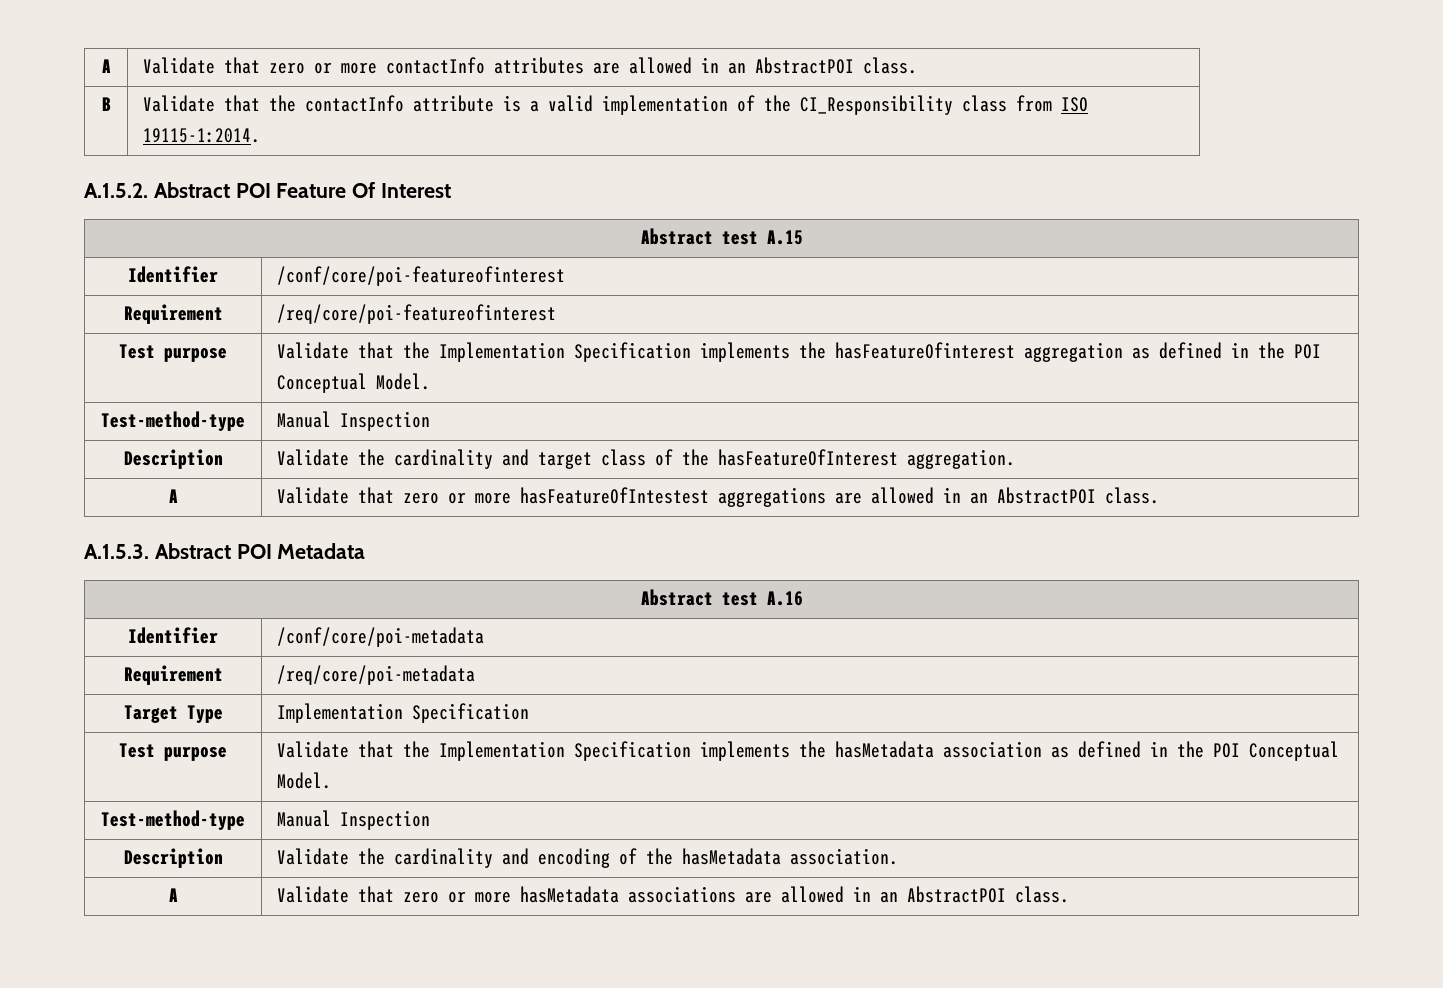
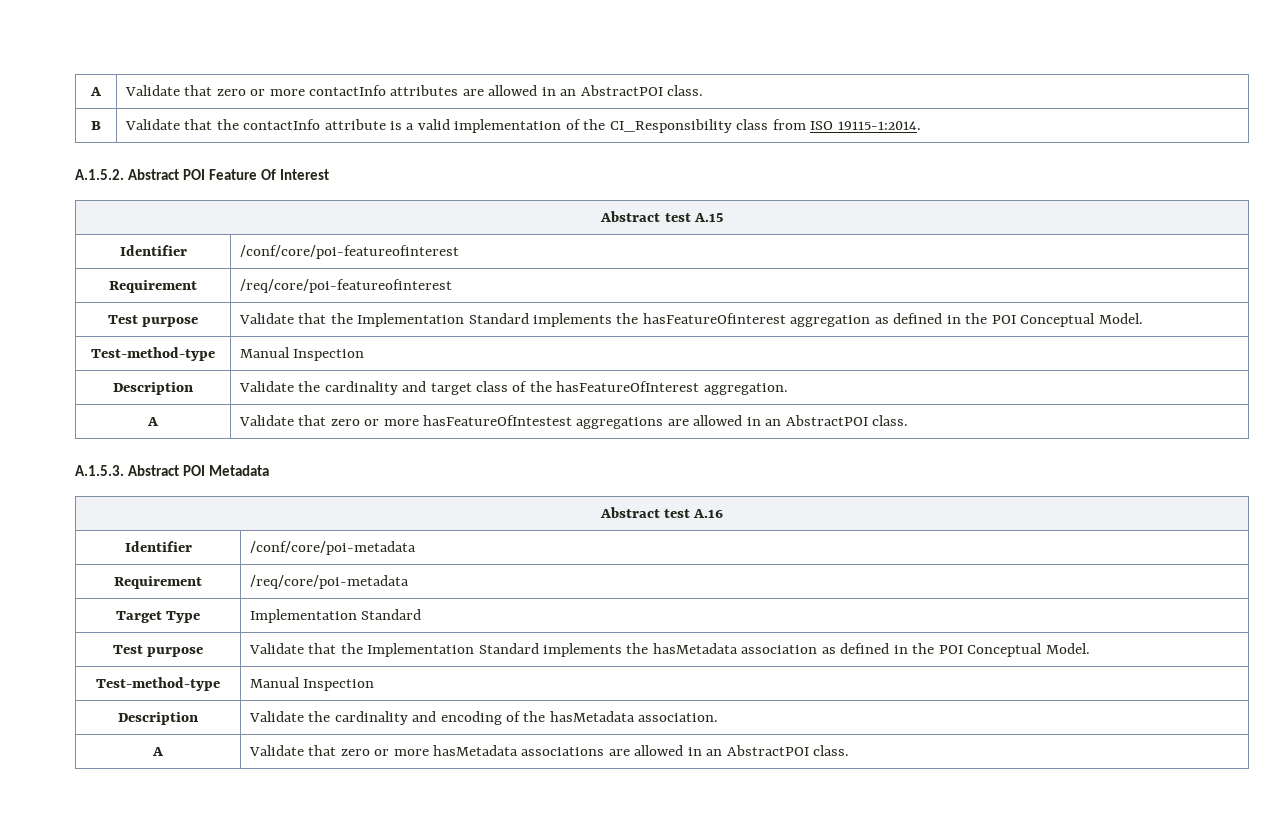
- Test purpose | Validate that the Implementation Specification implements the hasFeatureOfinterest aggregation as defined in the POI Conceptual Model.
+ Test purpose | Validate that the Implementation Standard implements the hasFeatureOfinterest aggregation as defined in the POI Conceptual Model.
- Target Type | Implementation Specification
- Test purpose | Validate that the Implementation Specification implements the hasMetadata association as defined in the POI Conceptual Model.
+ Target Type | Implementation Standard
+ Test purpose | Validate that the Implementation Standard implements the hasMetadata association as defined in the POI Conceptual Model.

